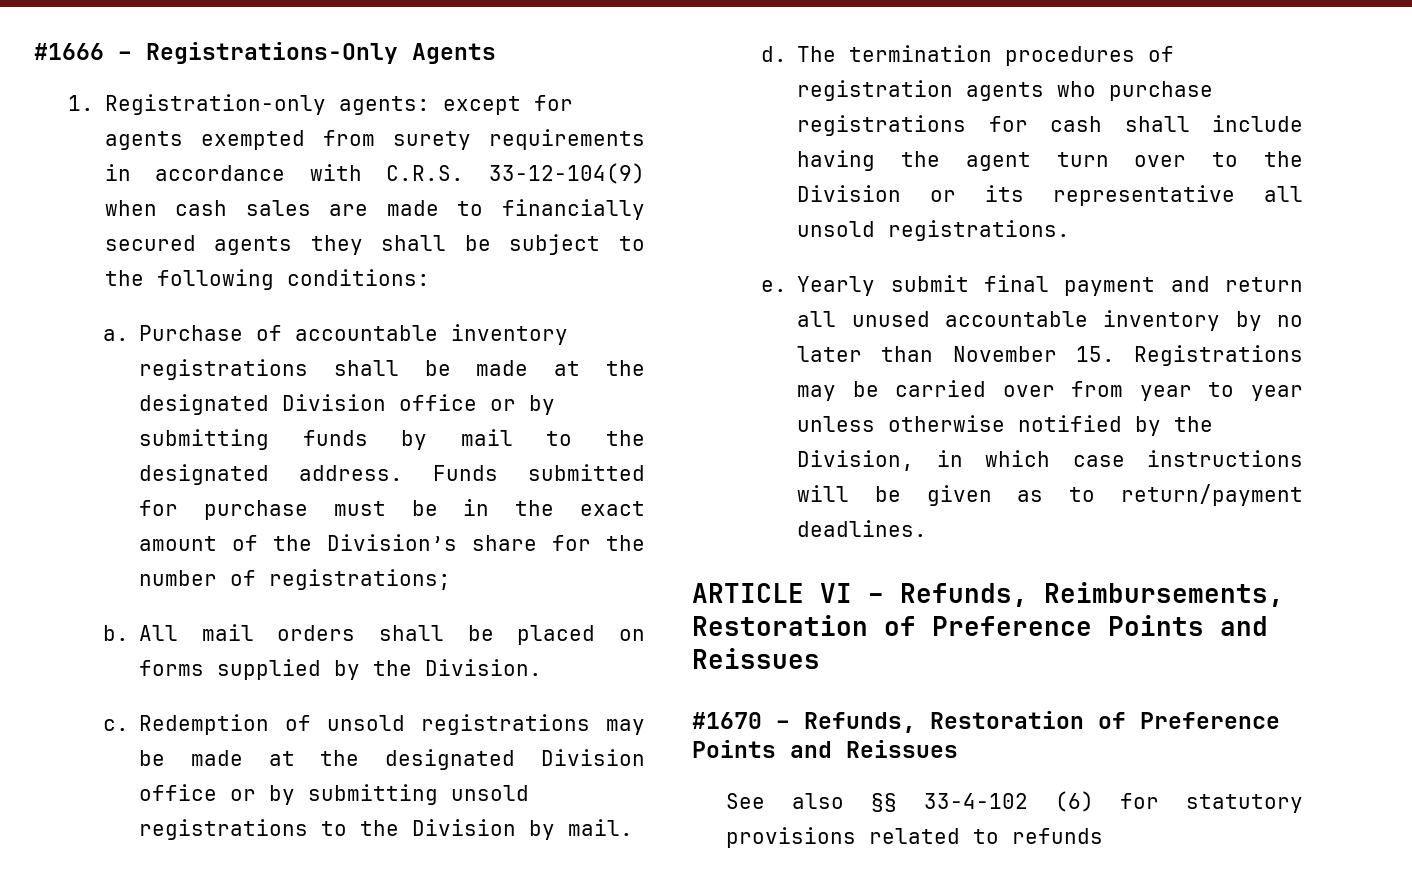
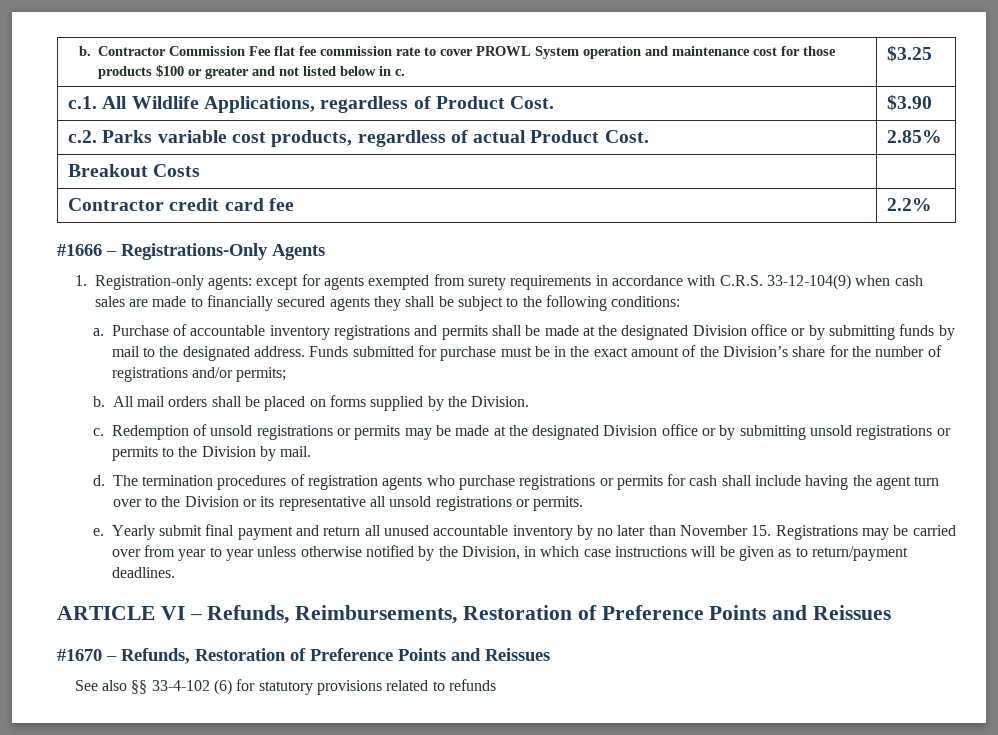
+ b. Contractor Commission Fee flat fee commission rate to cover PROWL System operation and maintenance cost for those products $100 or greater and not listed below in c. | $3.25
+ c.1. All Wildlife Applications, regardless of Product Cost. | $3.90
+ c.2. Parks variable cost products, regardless of actual Product Cost. | 2.85%
+ Breakout Costs |
+ Contractor credit card fee | 2.2%
- Purchase of accountable inventory registrations shall be made at the designated Division office or by submitting funds by mail to the designated address.
+ Purchase of accountable inventory registrations and permits shall be made at the designated Division office or by submitting funds by mail to the designated address.
- Funds submitted for purchase must be in the exact amount of the Division’s share for the number of registrations;
+ Funds submitted for purchase must be in the exact amount of the Division’s share for the number of registrations and/or permits;
- Redemption of unsold registrations may be made at the designated Division office or by submitting unsold registrations to the Division by mail.
+ Redemption of unsold registrations or permits may be made at the designated Division office or by submitting unsold registrations or permits to the Division by mail.
- The termination procedures of registration agents who purchase registrations for cash shall include having the agent turn over to the Division or its representative all unsold registrations.
+ The termination procedures of registration agents who purchase registrations or permits for cash shall include having the agent turn over to the Division or its representative all unsold registrations or permits.

